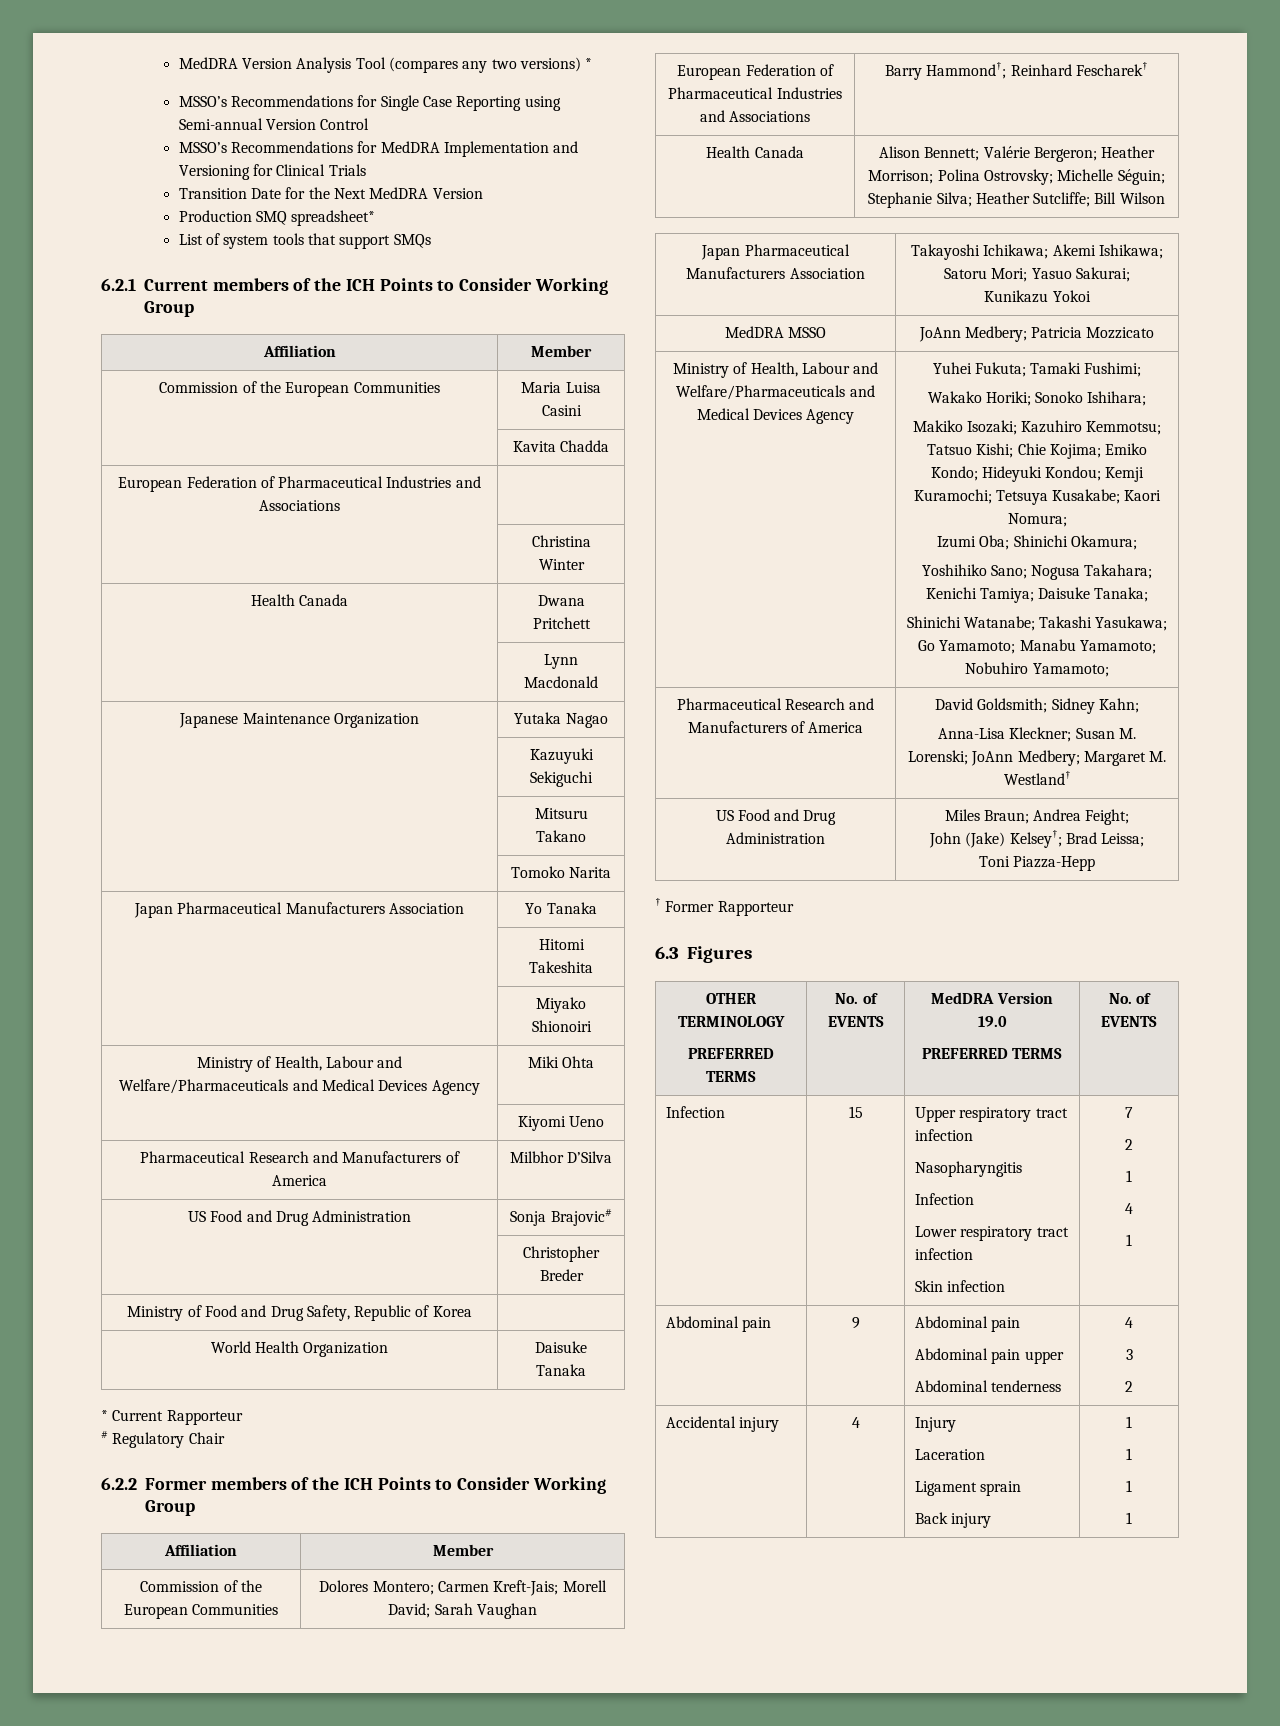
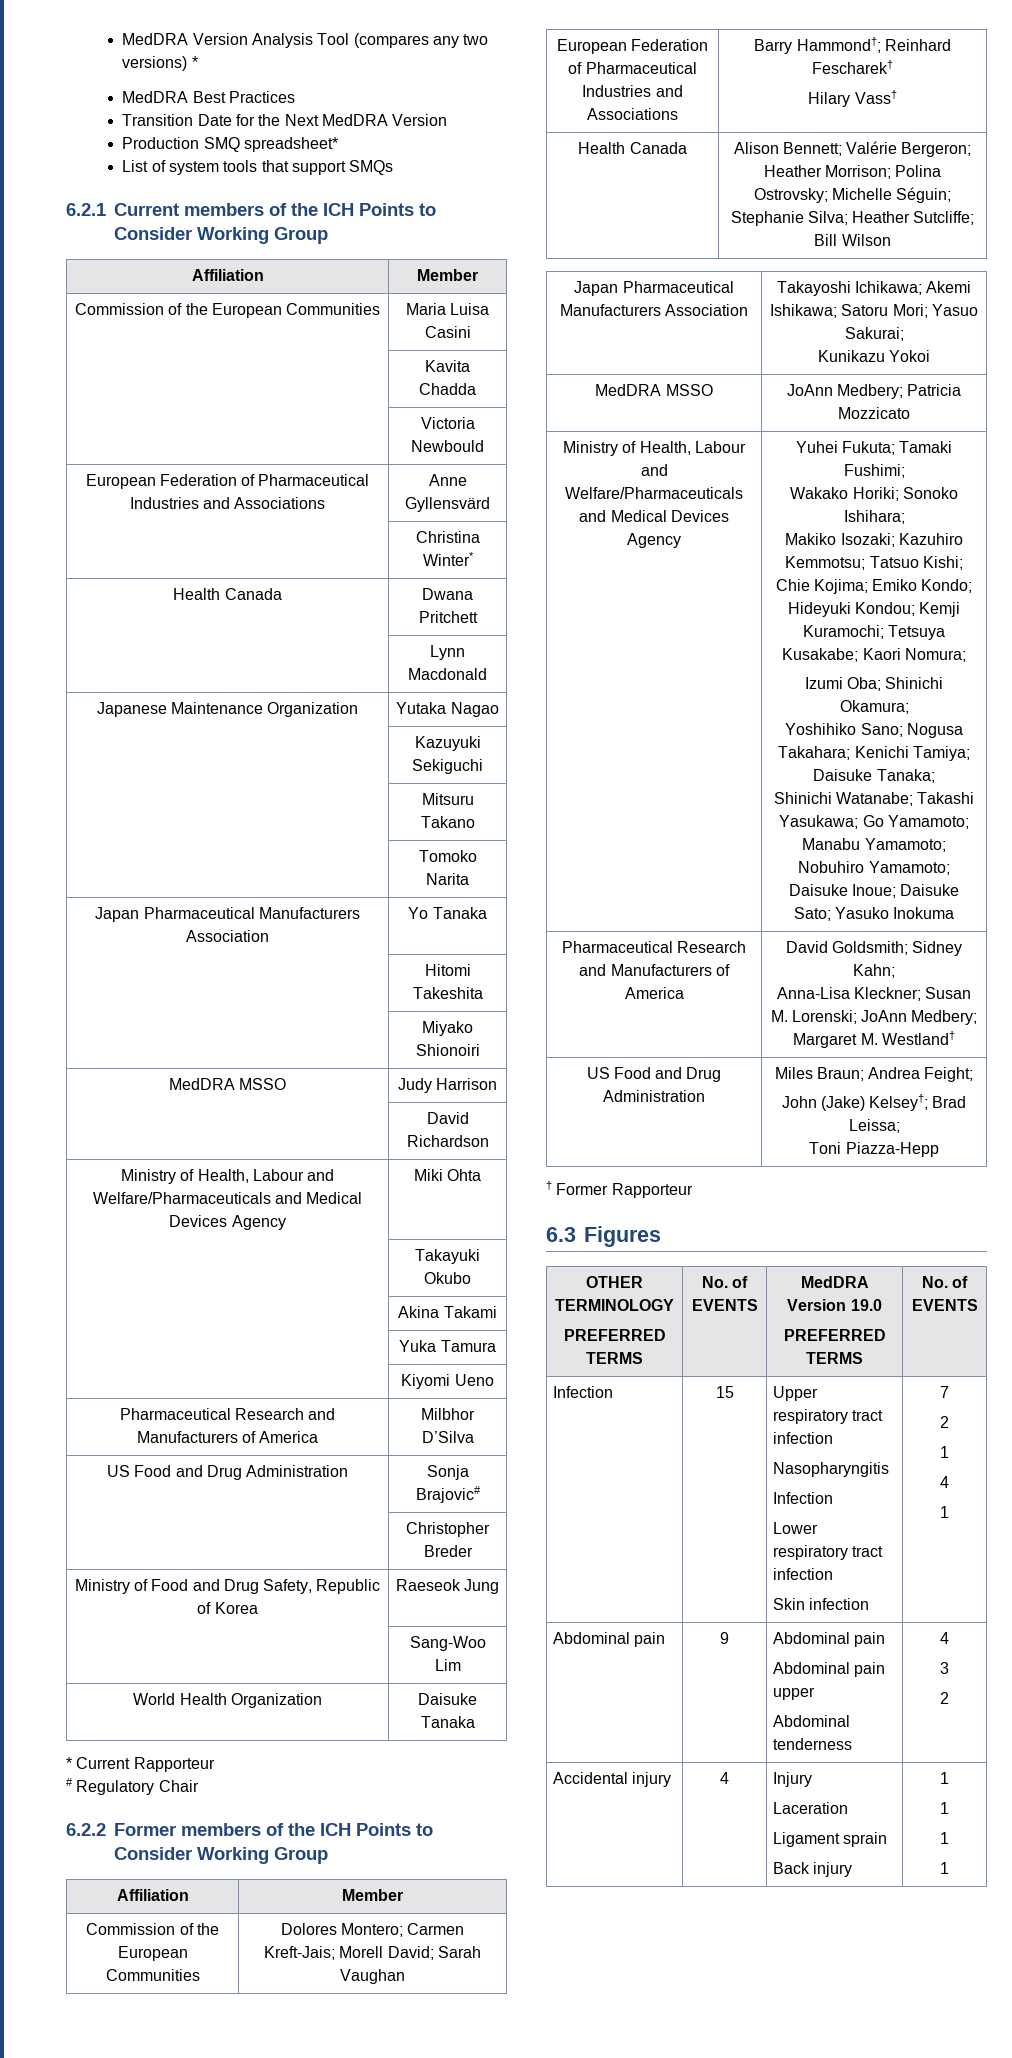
- MSSO’s Recommendations for Single Case Reporting using Semi-annual Version Control
- MSSO’s Recommendations for MedDRA Implementation and Versioning for Clinical Trials
+ MedDRA Best Practices
  | Kavita Chadda
- European Federation of Pharmaceutical Industries and Associations |
+ | Victoria Newbould
+ European Federation of Pharmaceutical Industries and Associations | Anne Gyllensvärd
- | Christina Winter
+ | Christina Winter*
+ MedDRA MSSO | Judy Harrison
+ | David Richardson
+ | Takayuki Okubo
+ | Akina Takami
+ | Yuka Tamura
- Ministry of Food and Drug Safety, Republic of Korea |
+ Ministry of Food and Drug Safety, Republic of Korea | Raeseok Jung
+ | Sang-Woo Lim
  European Federation of Pharmaceutical Industries and Associations | Barry Hammond†; Reinhard Fescharek†
+ Hilary Vass†
- Shinichi Watanabe; Takashi Yasukawa; Go Yamamoto; Manabu Yamamoto; Nobuhiro Yamamoto;
+ Shinichi Watanabe; Takashi Yasukawa; Go Yamamoto; Manabu Yamamoto; Nobuhiro Yamamoto; Daisuke Inoue; Daisuke Sato; Yasuko Inokuma

